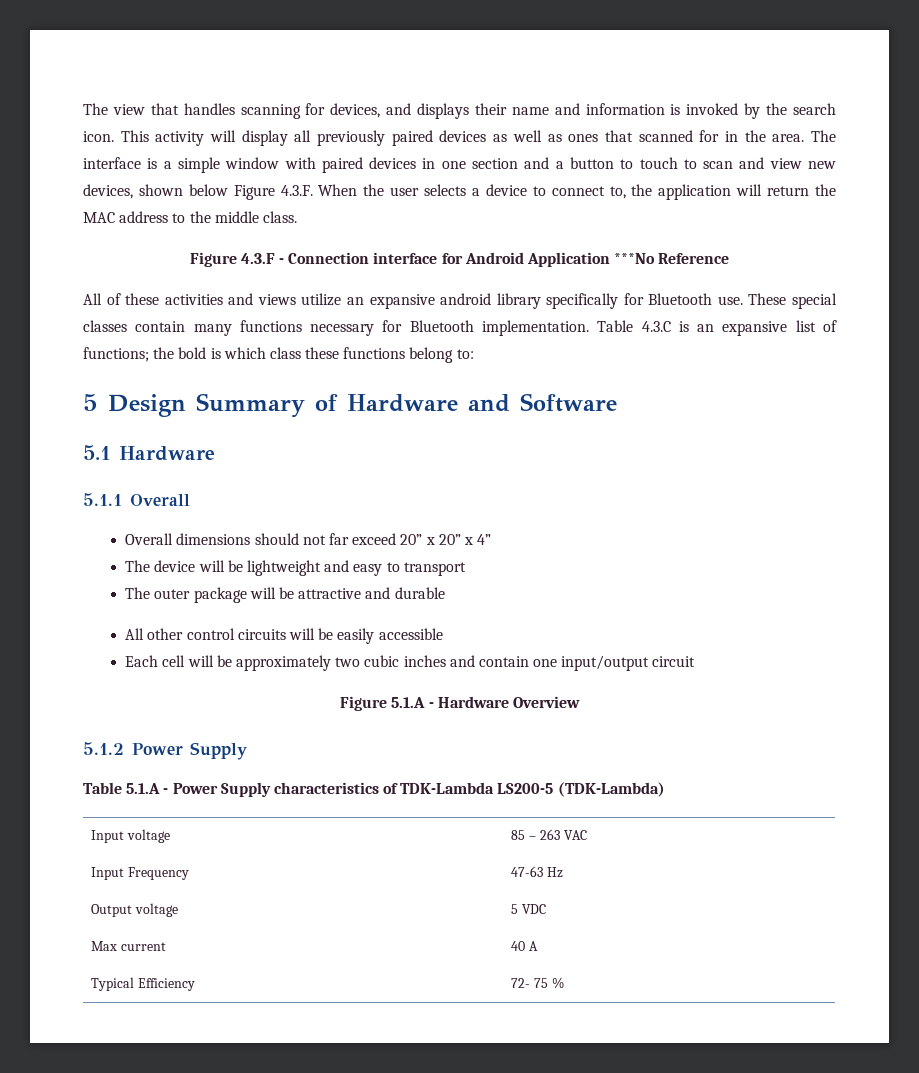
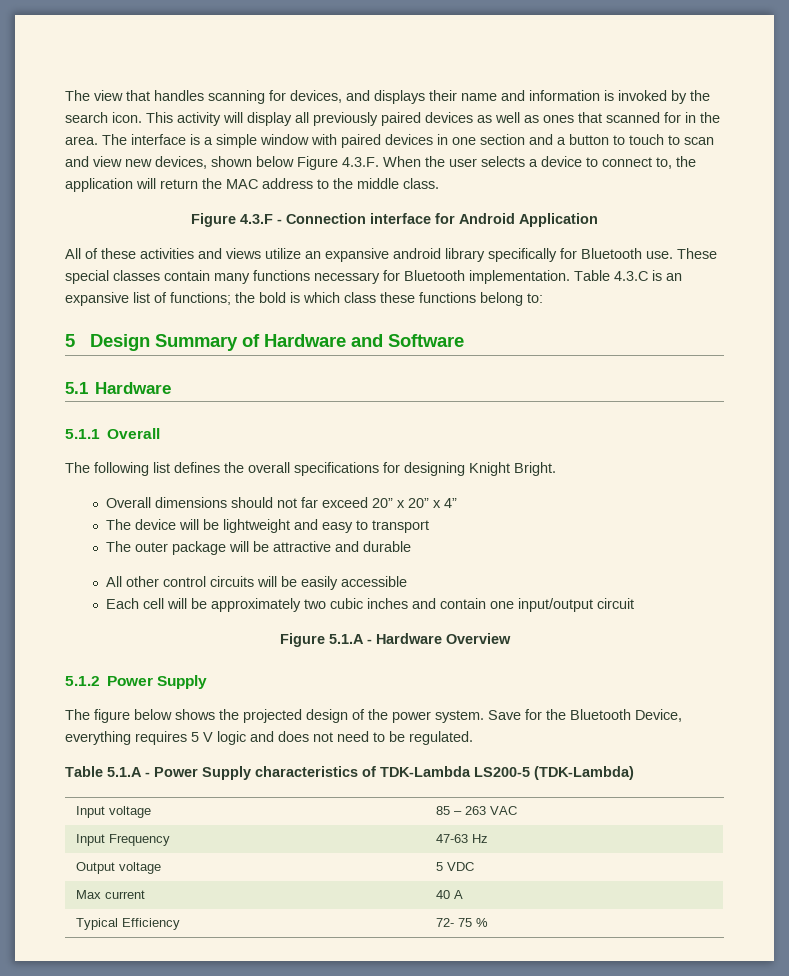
- Figure 4.3.F - Connection interface for Android Application ***No Reference
+ Figure 4.3.F - Connection interface for Android Application
+ The following list defines the overall specifications for designing Knight Bright.
+ The figure below shows the projected design of the power system. Save for the Bluetooth Device, everything requires 5 V logic and does not need to be regulated.

